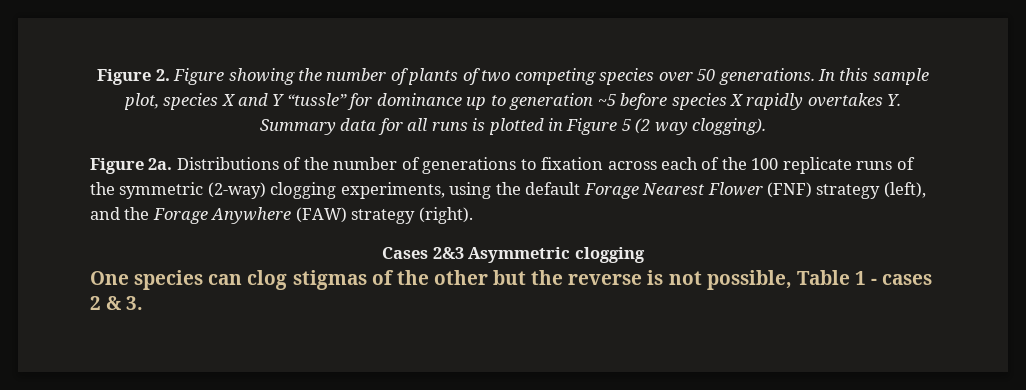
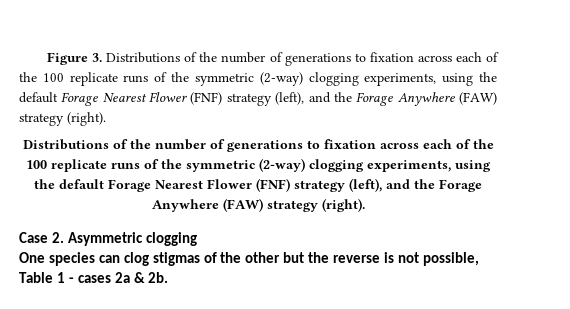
- Figure 2. Figure showing the number of plants of two competing species over 50 generations. In this sample plot, species X and Y “tussle” for dominance up to generation ~5 before species X rapidly overtakes Y. Summary data for all runs is plotted in Figure 5 (2 way clogging).
- Figure 2a. Distributions of the number of generations to fixation across each of the 100 replicate runs of the symmetric (2-way) clogging experiments, using the default Forage Nearest Flower (FNF) strategy (left), and the Forage Anywhere (FAW) strategy (right).
- Cases 2&3 Asymmetric clogging
+ Figure 3. Distributions of the number of generations to fixation across each of the 100 replicate runs of the symmetric (2-way) clogging experiments, using the default Forage Nearest Flower (FNF) strategy (left), and the Forage Anywhere (FAW) strategy (right).
+ Distributions of the number of generations to fixation across each of the 100 replicate runs of the symmetric (2-way) clogging experiments, using the default Forage Nearest Flower (FNF) strategy (left), and the Forage Anywhere (FAW) strategy (right).
+ Case 2. Asymmetric clogging
- One species can clog stigmas of the other but the reverse is not possible, Table 1 - cases 2 & 3.
+ One species can clog stigmas of the other but the reverse is not possible, Table 1 - cases 2a & 2b.

